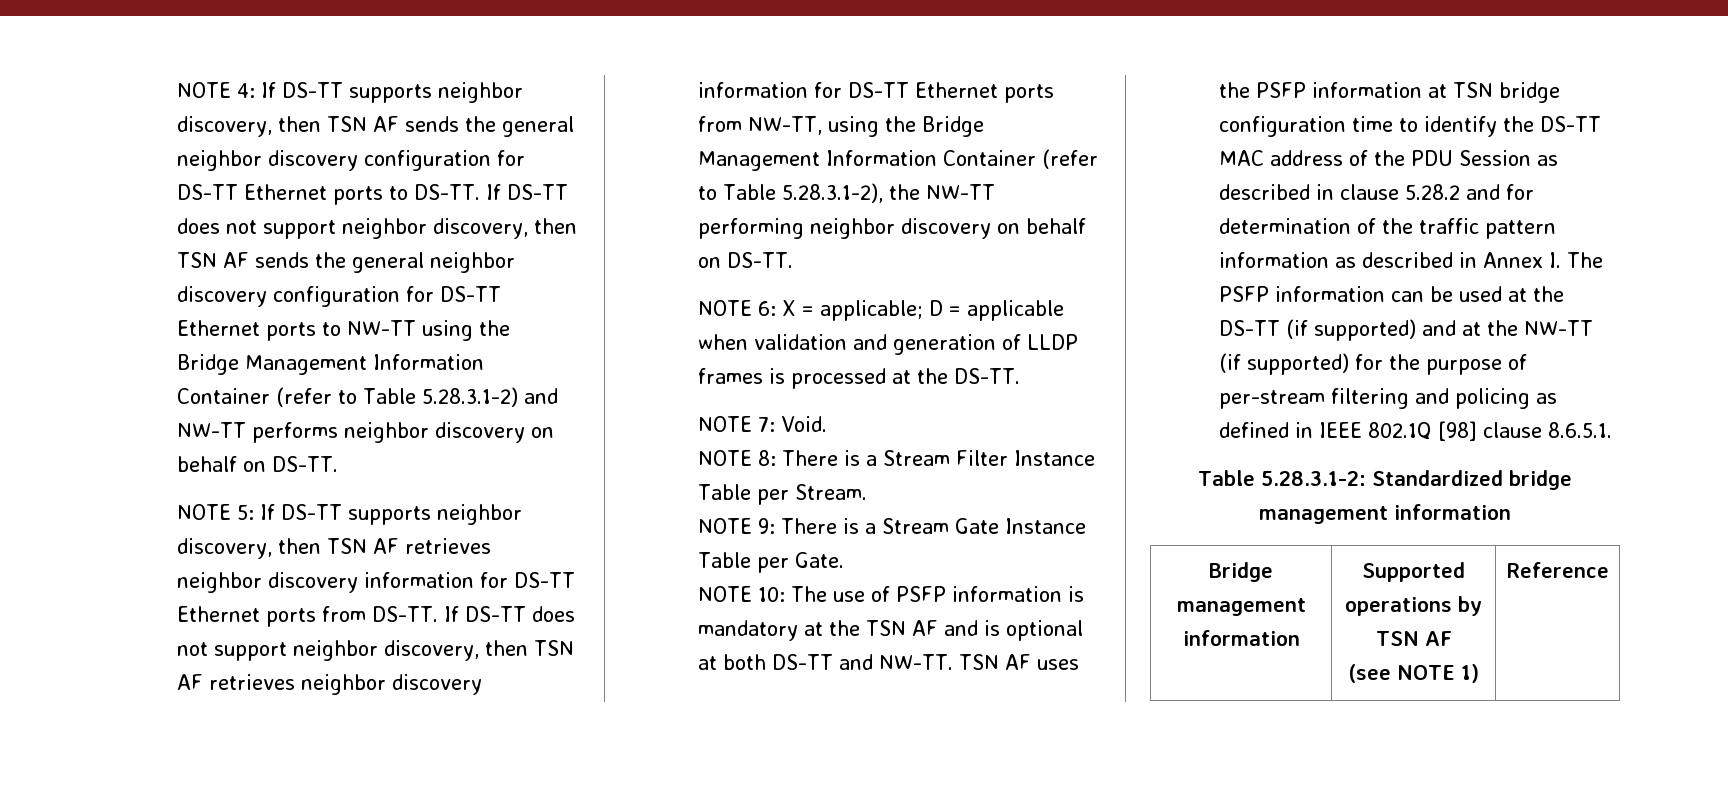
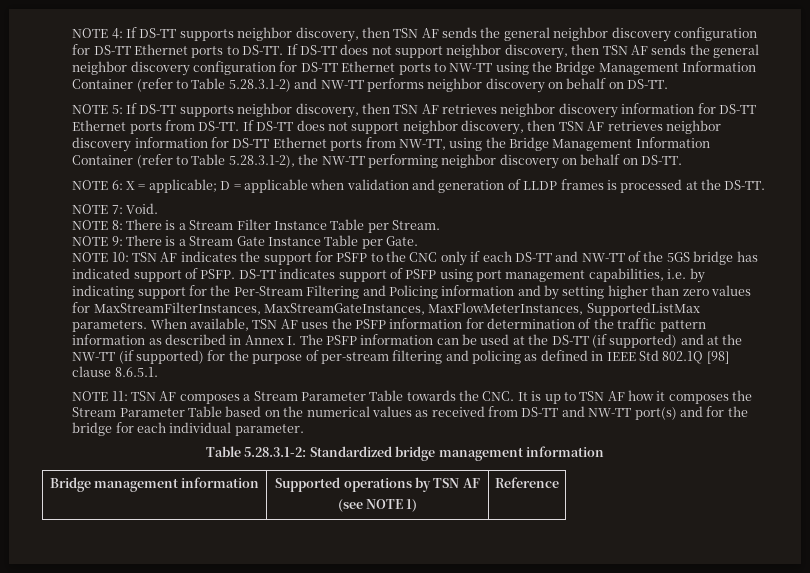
- NOTE 10: The use of PSFP information is mandatory at the TSN AF and is optional at both DS-TT and NW-TT. TSN AF uses the PSFP information at TSN bridge configuration time to identify the DS-TT MAC address of the PDU Session as described in clause 5.28.2 and for determination of the traffic pattern information as described in Annex I. The PSFP information can be used at the DS-TT (if supported) and at the NW-TT (if supported) for the purpose of per-stream filtering and policing as defined in IEEE 802.1Q [98] clause 8.6.5.1.
+ NOTE 10: TSN AF indicates the support for PSFP to the CNC only if each DS-TT and NW-TT of the 5GS bridge has indicated support of PSFP. DS-TT indicates support of PSFP using port management capabilities, i.e. by indicating support for the Per-Stream Filtering and Policing information and by setting higher than zero values for MaxStreamFilterInstances, MaxStreamGateInstances, MaxFlowMeterInstances, SupportedListMax parameters. When available, TSN AF uses the PSFP information for determination of the traffic pattern information as described in Annex I. The PSFP information can be used at the DS-TT (if supported) and at the NW-TT (if supported) for the purpose of per-stream filtering and policing as defined in IEEE Std 802.1Q [98] clause 8.6.5.1.
+ NOTE 11: TSN AF composes a Stream Parameter Table towards the CNC. It is up to TSN AF how it composes the Stream Parameter Table based on the numerical values as received from DS-TT and NW-TT port(s) and for the bridge for each individual parameter.

